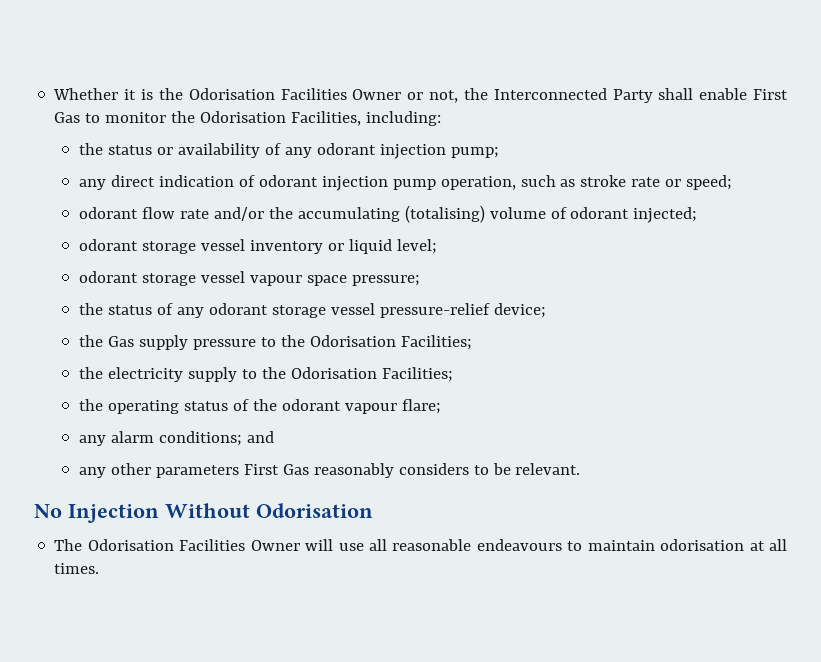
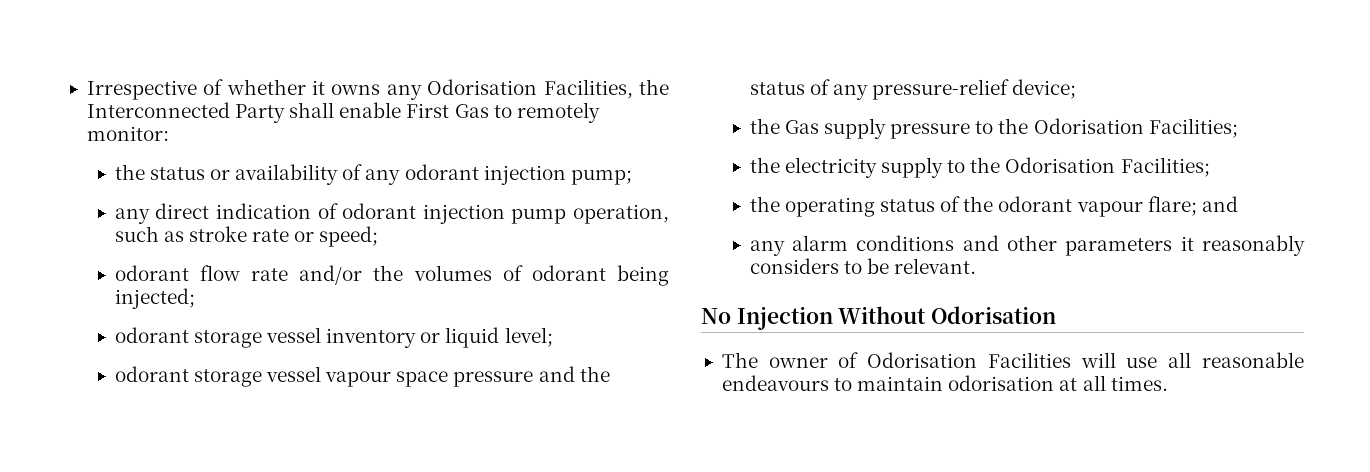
- Whether it is the Odorisation Facilities Owner or not, the Interconnected Party shall enable First Gas to monitor the Odorisation Facilities, including:
+ Irrespective of whether it owns any Odorisation Facilities, the Interconnected Party shall enable First Gas to remotely monitor:
- odorant flow rate and/or the accumulating (totalising) volume of odorant injected;
+ odorant flow rate and/or the volumes of odorant being injected;
- odorant storage vessel vapour space pressure;
- the status of any odorant storage vessel pressure-relief device;
+ odorant storage vessel vapour space pressure and the status of any pressure-relief device;
- the operating status of the odorant vapour flare;
+ the operating status of the odorant vapour flare; and
- any alarm conditions; and
- any other parameters First Gas reasonably considers to be relevant.
+ any alarm conditions and other parameters it reasonably considers to be relevant.
- The Odorisation Facilities Owner will use all reasonable endeavours to maintain odorisation at all times.
+ The owner of Odorisation Facilities will use all reasonable endeavours to maintain odorisation at all times.

